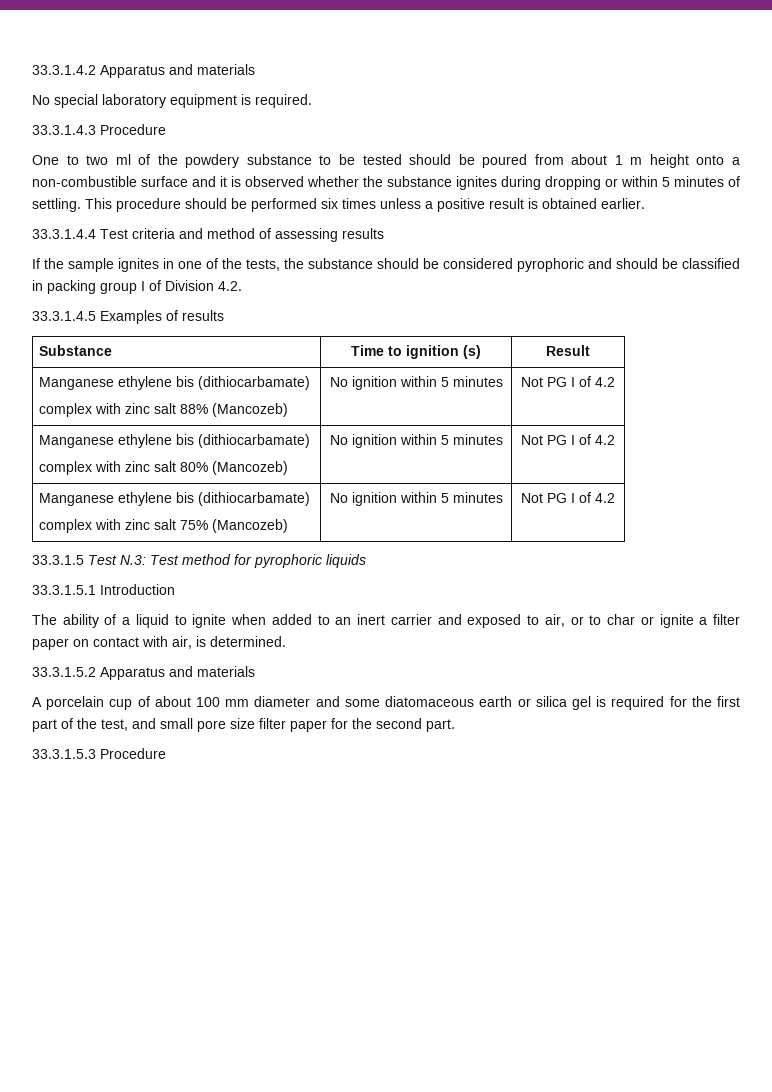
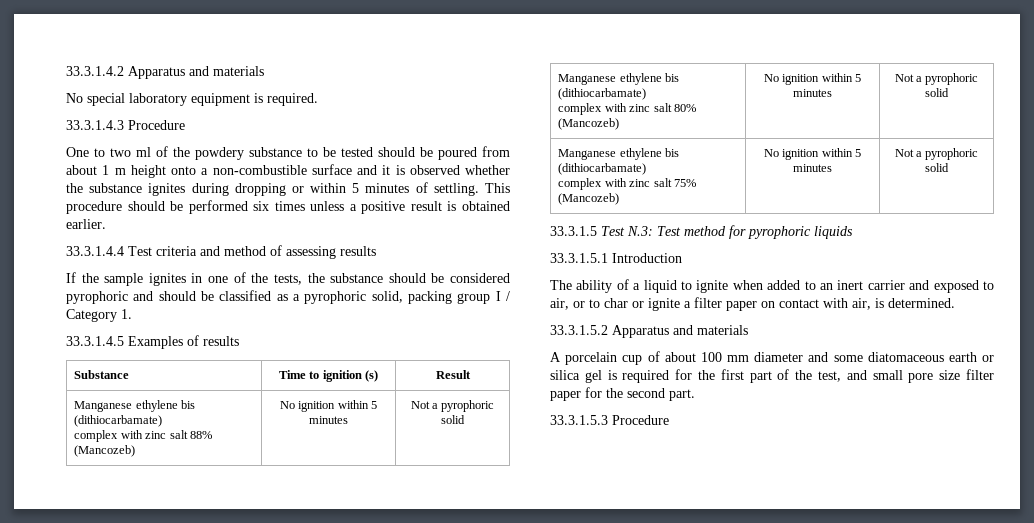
- If the sample ignites in one of the tests, the substance should be considered pyrophoric and should be classified in packing group I of Division 4.2.
+ If the sample ignites in one of the tests, the substance should be considered pyrophoric and should be classified as a pyrophoric solid, packing group I / Category 1.
  Substance | Time to ignition (s) | Result
  Manganese ethylene bis (dithiocarbamate)
- complex with zinc salt 88% (Mancozeb) | No ignition within 5 minutes | Not PG I of 4.2
+ complex with zinc salt 88% (Mancozeb) | No ignition within 5 minutes | Not a pyrophoric solid
  Manganese ethylene bis (dithiocarbamate)
- complex with zinc salt 80% (Mancozeb) | No ignition within 5 minutes | Not PG I of 4.2
+ complex with zinc salt 80% (Mancozeb) | No ignition within 5 minutes | Not a pyrophoric solid
  Manganese ethylene bis (dithiocarbamate)
- complex with zinc salt 75% (Mancozeb) | No ignition within 5 minutes | Not PG I of 4.2
+ complex with zinc salt 75% (Mancozeb) | No ignition within 5 minutes | Not a pyrophoric solid

